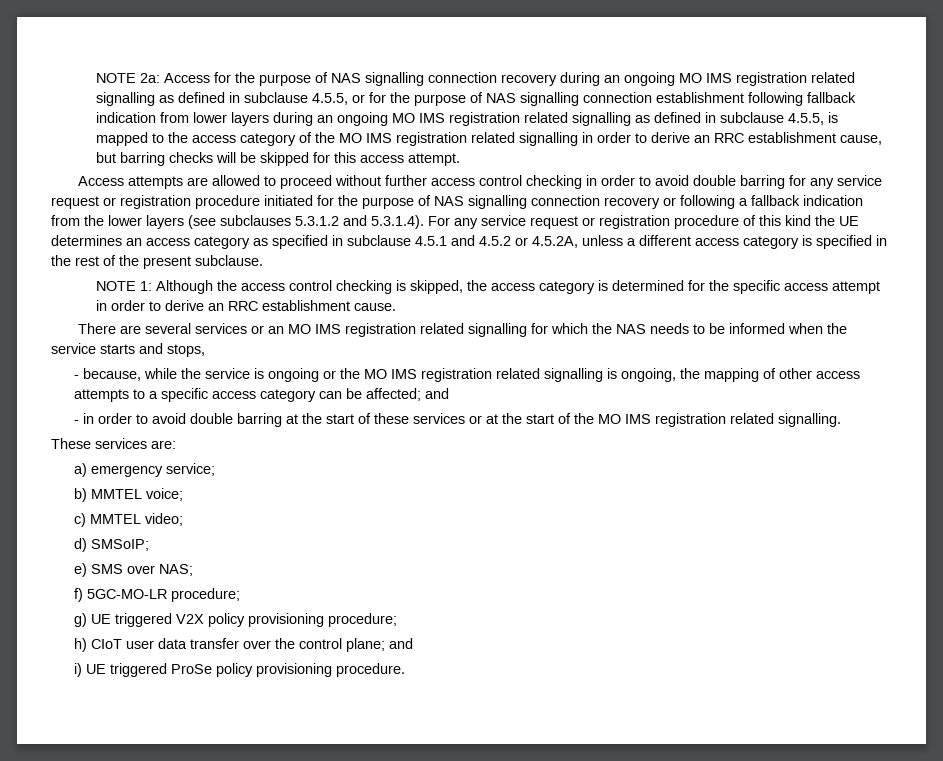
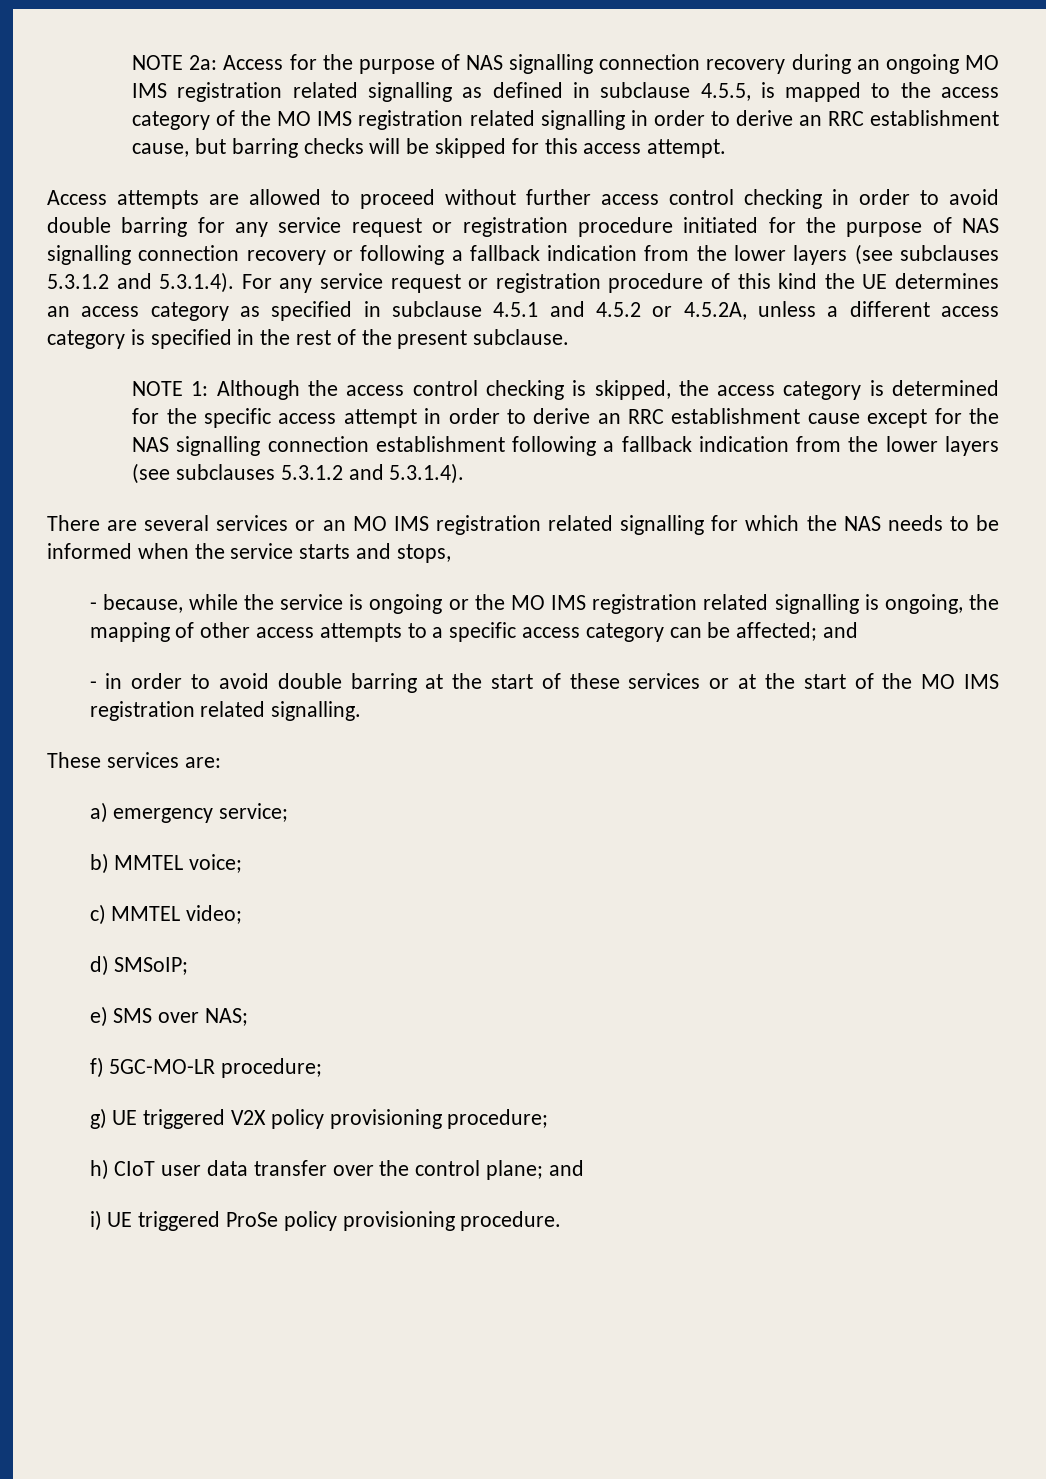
- NOTE 2a: Access for the purpose of NAS signalling connection recovery during an ongoing MO IMS registration related signalling as defined in subclause 4.5.5, or for the purpose of NAS signalling connection establishment following fallback indication from lower layers during an ongoing MO IMS registration related signalling as defined in subclause 4.5.5, is mapped to the access category of the MO IMS registration related signalling in order to derive an RRC establishment cause, but barring checks will be skipped for this access attempt.
+ NOTE 2a: Access for the purpose of NAS signalling connection recovery during an ongoing MO IMS registration related signalling as defined in subclause 4.5.5, is mapped to the access category of the MO IMS registration related signalling in order to derive an RRC establishment cause, but barring checks will be skipped for this access attempt.
- NOTE 1: Although the access control checking is skipped, the access category is determined for the specific access attempt in order to derive an RRC establishment cause.
+ NOTE 1: Although the access control checking is skipped, the access category is determined for the specific access attempt in order to derive an RRC establishment cause except for the NAS signalling connection establishment following a fallback indication from the lower layers (see subclauses 5.3.1.2 and 5.3.1.4).

